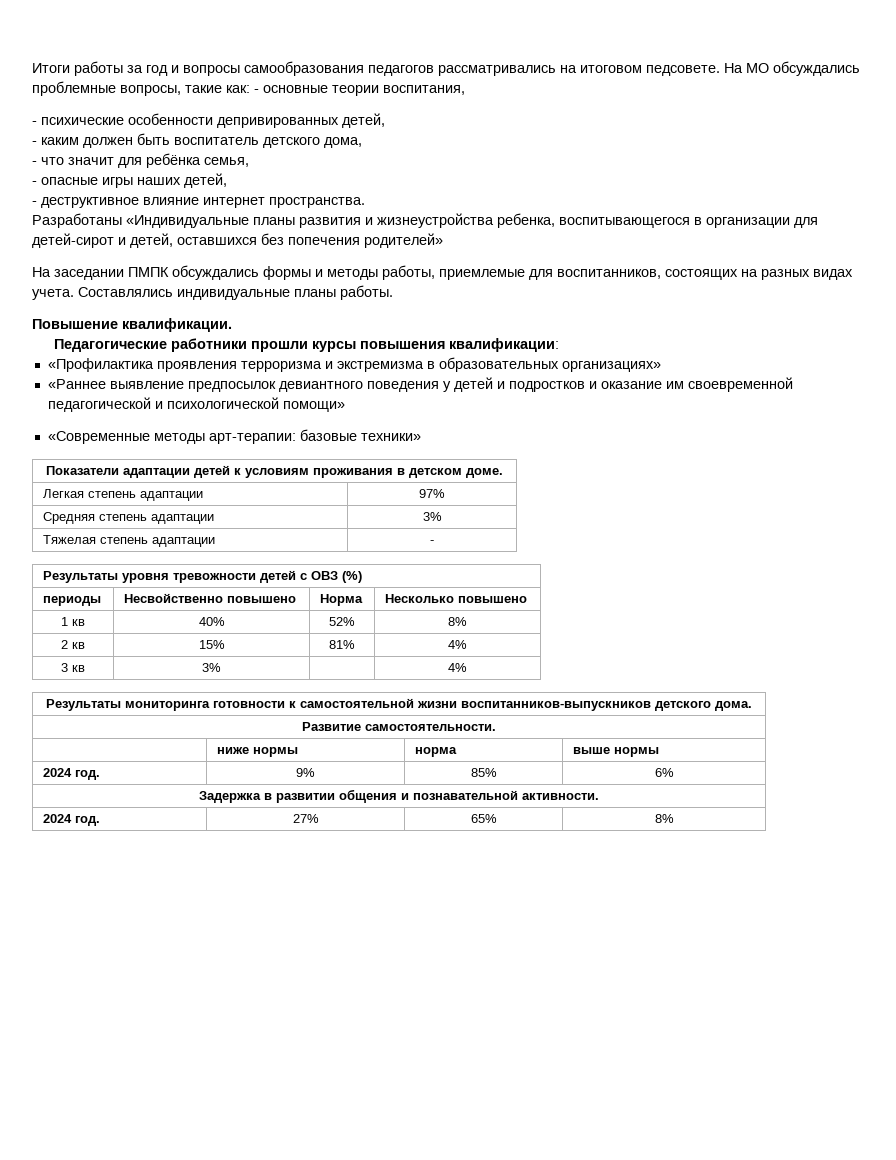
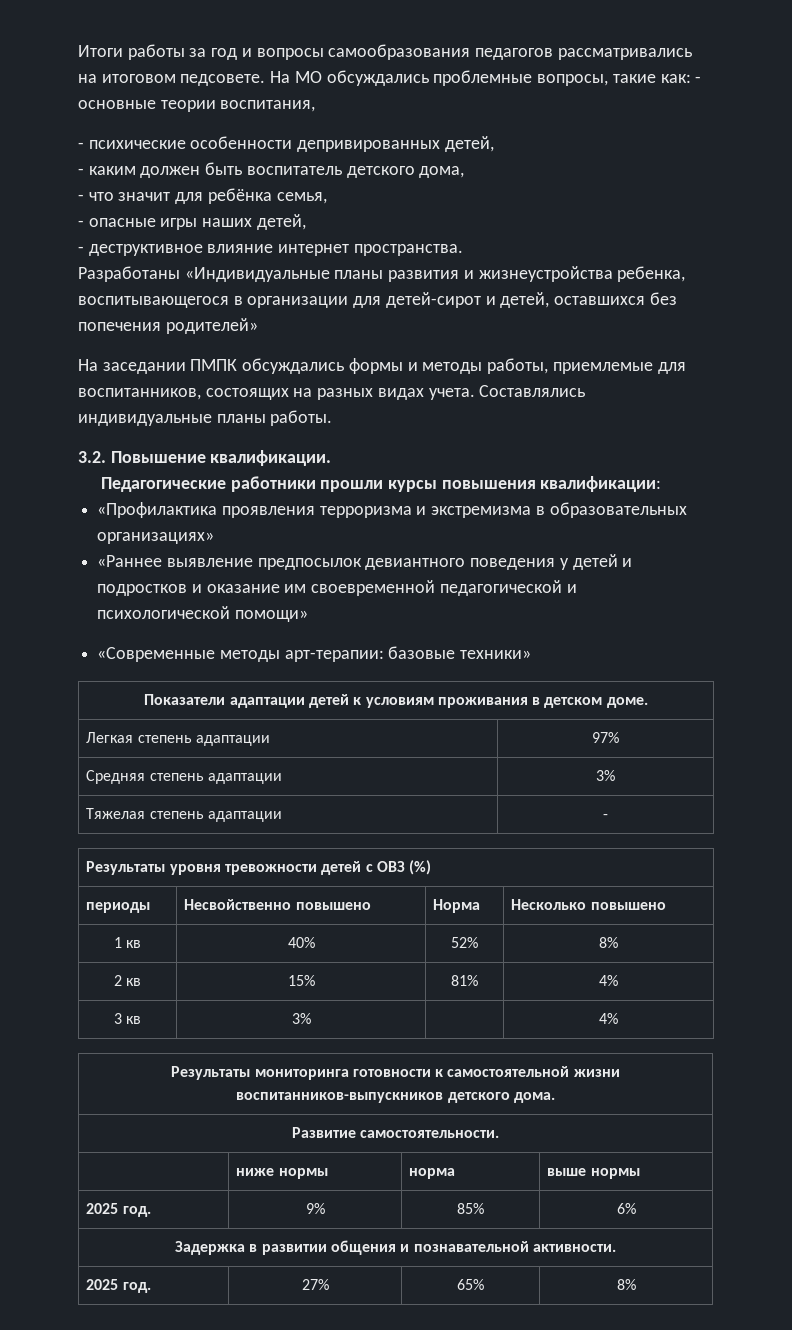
- Повышение квалификации.
+ 3.2. Повышение квалификации.
- 2024 год. | 9% | 85% | 6%
+ 2025 год. | 9% | 85% | 6%
- 2024 год. | 27% | 65% | 8%
+ 2025 год. | 27% | 65% | 8%

